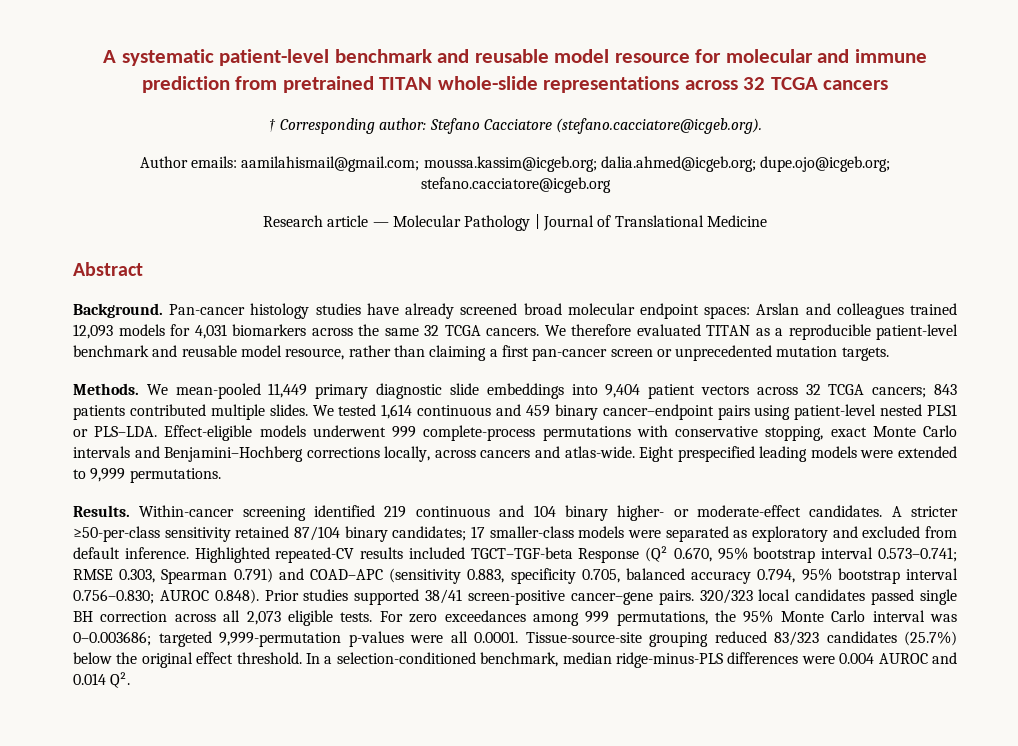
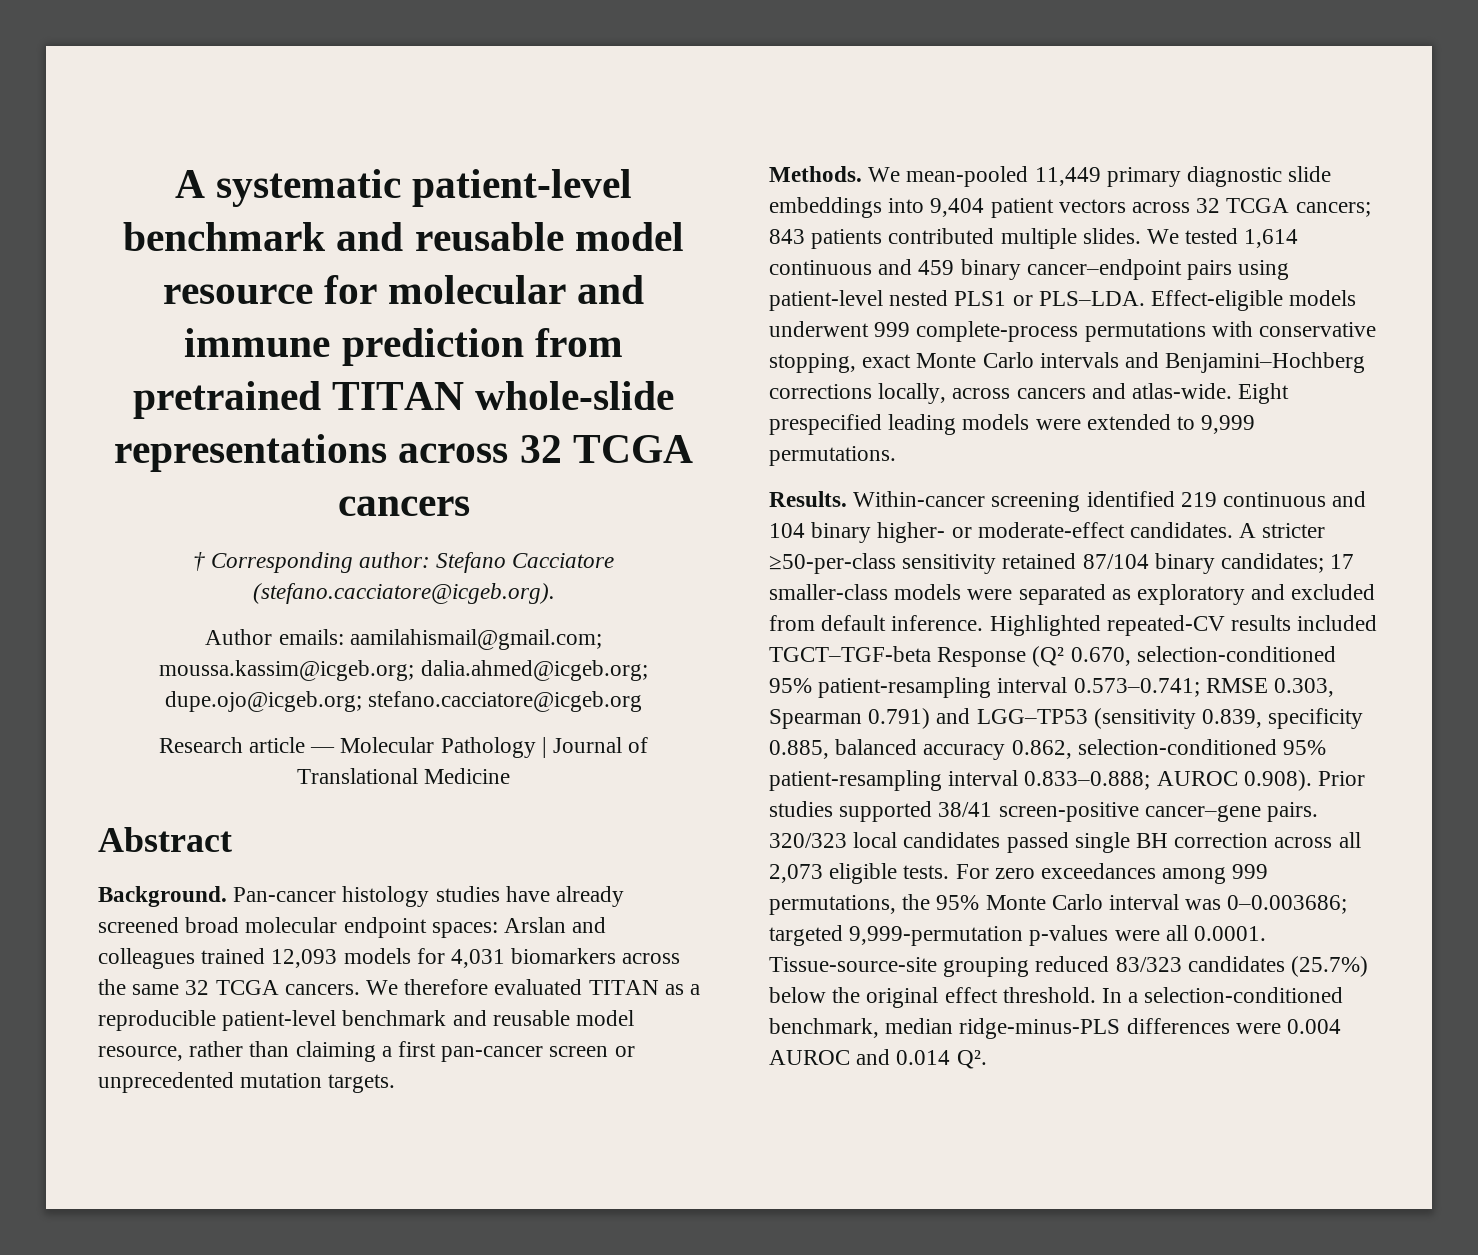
- Highlighted repeated-CV results included TGCT–TGF-beta Response (Q² 0.670, 95% bootstrap interval 0.573–0.741; RMSE 0.303, Spearman 0.791) and COAD–APC (sensitivity 0.883, specificity 0.705, balanced accuracy 0.794, 95% bootstrap interval 0.756–0.830; AUROC 0.848). Prior studies supported 38/41 screen-positive cancer–gene pairs.
+ Highlighted repeated-CV results included TGCT–TGF-beta Response (Q² 0.670, selection-conditioned 95% patient-resampling interval 0.573–0.741; RMSE 0.303, Spearman 0.791) and LGG–TP53 (sensitivity 0.839, specificity 0.885, balanced accuracy 0.862, selection-conditioned 95% patient-resampling interval 0.833–0.888; AUROC 0.908). Prior studies supported 38/41 screen-positive cancer–gene pairs.

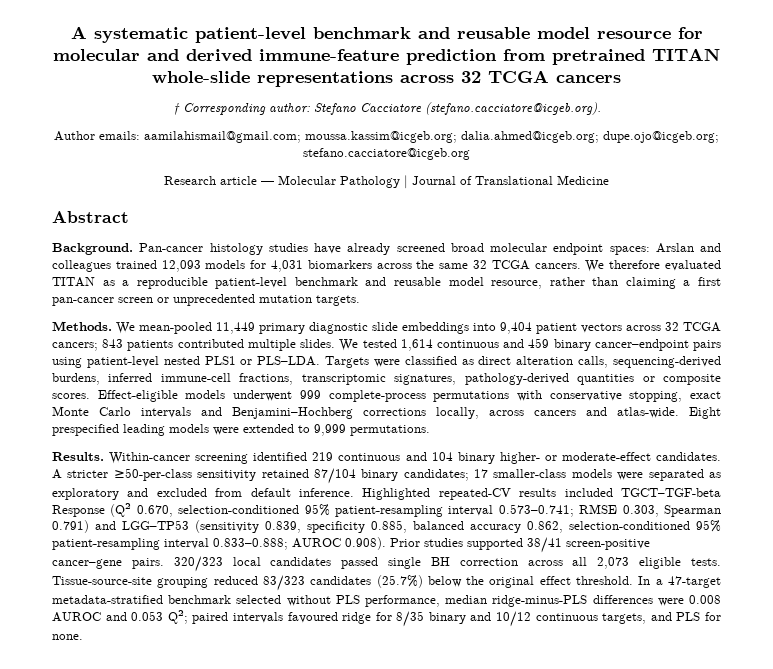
- A systematic patient-level benchmark and reusable model resource for molecular and immune prediction from pretrained TITAN whole-slide representations across 32 TCGA cancers
+ A systematic patient-level benchmark and reusable model resource for molecular and derived immune-feature prediction from pretrained TITAN whole-slide representations across 32 TCGA cancers
+ Targets were classified as direct alteration calls, sequencing-derived burdens, inferred immune-cell fractions, transcriptomic signatures, pathology-derived quantities or composite scores.
- For zero exceedances among 999 permutations, the 95% Monte Carlo interval was 0–0.003686; targeted 9,999-permutation p-values were all 0.0001. Tissue-source-site grouping reduced 83/323 candidates (25.7%) below the original effect threshold.
+ Tissue-source-site grouping reduced 83/323 candidates (25.7%) below the original effect threshold.
- In a selection-conditioned benchmark, median ridge-minus-PLS differences were 0.004 AUROC and 0.014 Q².
+ In a 47-target metadata-stratified benchmark selected without PLS performance, median ridge-minus-PLS differences were 0.008 AUROC and 0.053 Q²; paired intervals favoured ridge for 8/35 binary and 10/12 continuous targets, and PLS for none.

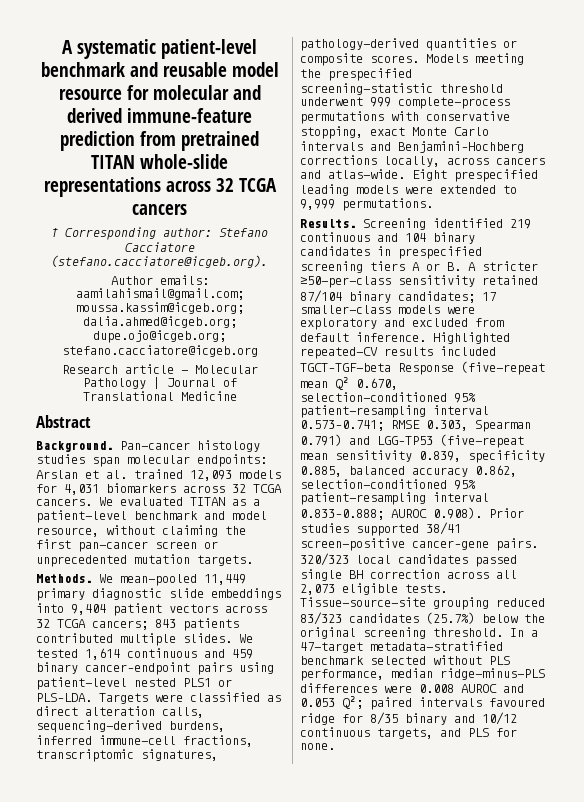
- Pan-cancer histology studies have already screened broad molecular endpoint spaces: Arslan and colleagues trained 12,093 models for 4,031 biomarkers across the same 32 TCGA cancers.
+ Pan-cancer histology studies span molecular endpoints: Arslan et al. trained 12,093 models for 4,031 biomarkers across 32 TCGA cancers.
- We therefore evaluated TITAN as a reproducible patient-level benchmark and reusable model resource, rather than claiming a first pan-cancer screen or unprecedented mutation targets.
+ We evaluated TITAN as a patient-level benchmark and model resource, without claiming the first pan-cancer screen or unprecedented mutation targets.
- Effect-eligible models underwent 999 complete-process permutations with conservative stopping, exact Monte Carlo intervals and Benjamini–Hochberg corrections locally, across cancers and atlas-wide.
+ Models meeting the prespecified screening-statistic threshold underwent 999 complete-process permutations with conservative stopping, exact Monte Carlo intervals and Benjamini–Hochberg corrections locally, across cancers and atlas-wide.
- Within-cancer screening identified 219 continuous and 104 binary higher- or moderate-effect candidates. A stricter ≥50-per-class sensitivity retained 87/104 binary candidates; 17 smaller-class models were separated as exploratory and excluded from default inference.
+ Screening identified 219 continuous and 104 binary candidates in prespecified screening tiers A or B. A stricter ≥50-per-class sensitivity retained 87/104 binary candidates; 17 smaller-class models were exploratory and excluded from default inference.
- Highlighted repeated-CV results included TGCT–TGF-beta Response (Q² 0.670, selection-conditioned 95% patient-resampling interval 0.573–0.741; RMSE 0.303, Spearman 0.791) and LGG–TP53 (sensitivity 0.839, specificity 0.885, balanced accuracy 0.862, selection-conditioned 95% patient-resampling interval 0.833–0.888; AUROC 0.908). Prior studies supported 38/41 screen-positive cancer–gene pairs.
+ Highlighted repeated-CV results included TGCT–TGF-beta Response (five-repeat mean Q² 0.670, selection-conditioned 95% patient-resampling interval 0.573–0.741; RMSE 0.303, Spearman 0.791) and LGG–TP53 (five-repeat mean sensitivity 0.839, specificity 0.885, balanced accuracy 0.862, selection-conditioned 95% patient-resampling interval 0.833–0.888; AUROC 0.908). Prior studies supported 38/41 screen-positive cancer–gene pairs.
- Tissue-source-site grouping reduced 83/323 candidates (25.7%) below the original effect threshold.
+ Tissue-source-site grouping reduced 83/323 candidates (25.7%) below the original screening threshold.

